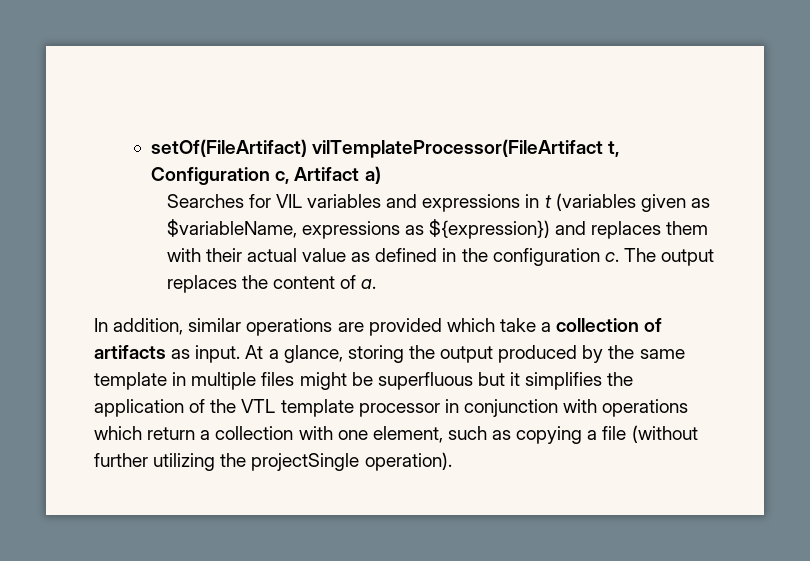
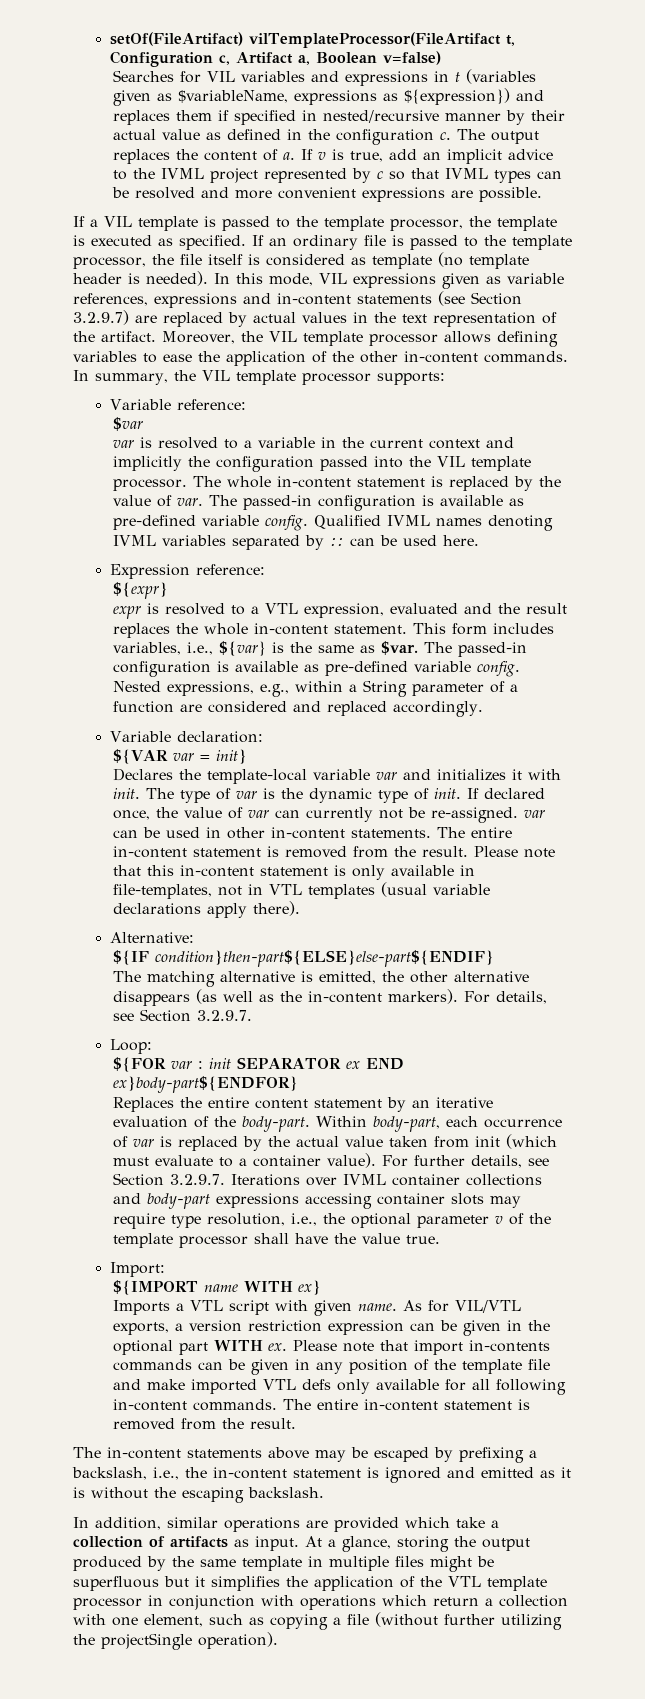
- setOf(FileArtifact) vilTemplateProcessor(FileArtifact t, Configuration c, Artifact a)
+ setOf(FileArtifact) vilTemplateProcessor(FileArtifact t, Configuration c, Artifact a, Boolean v=false)
- Searches for VIL variables and expressions in t (variables given as $variableName, expressions as ${expression}) and replaces them with their actual value as defined in the configuration c.
+ Searches for VIL variables and expressions in t (variables given as $variableName, expressions as ${expression}) and replaces them if specified in nested/recursive manner by their actual value as defined in the configuration c.
+ If v is true, add an implicit advice to the IVML project represented by c so that IVML types can be resolved and more convenient expressions are possible.
+ If a VIL template is passed to the template processor, the template is executed as specified. If an ordinary file is passed to the template processor, the file itself is considered as template (no template header is needed). In this mode, VIL expressions given as variable references, expressions and in-content statements (see Section 3.2.9.7) are replaced by actual values in the text representation of the artifact. Moreover, the VIL template processor allows defining variables to ease the application of the other in-content commands. In summary, the VIL template processor supports:
+ Variable reference:
+ $var
+ var is resolved to a variable in the current context and implicitly the configuration passed into the VIL template processor. The whole in-content statement is replaced by the value of var. The passed-in configuration is available as pre-defined variable config. Qualified IVML names denoting IVML variables separated by :: can be used here.
+ Expression reference:
+ ${expr}
+ expr is resolved to a VTL expression, evaluated and the result replaces the whole in-content statement. This form includes variables, i.e., ${var} is the same as $var. The passed-in configuration is available as pre-defined variable config. Nested expressions, e.g., within a String parameter of a function are considered and replaced accordingly.
+ Variable declaration:
+ ${VAR var = init}
+ Declares the template-local variable var and initializes it with init. The type of var is the dynamic type of init. If declared once, the value of var can currently not be re-assigned. var can be used in other in-content statements. The entire in-content statement is removed from the result. Please note that this in-content statement is only available in file-templates, not in VTL templates (usual variable declarations apply there).
+ Alternative:
+ ${IF condition}then-part${ELSE}else-part${ENDIF}
+ The matching alternative is emitted, the other alternative disappears (as well as the in-content markers). For details, see Section 3.2.9.7.
+ Loop:
+ ${FOR var : init SEPARATOR ex END ex}body-part${ENDFOR}
+ Replaces the entire content statement by an iterative evaluation of the body-part. Within body-part, each occurrence of var is replaced by the actual value taken from init (which must evaluate to a container value). For further details, see Section 3.2.9.7. Iterations over IVML container collections and body-part expressions accessing container slots may require type resolution, i.e., the optional parameter v of the template processor shall have the value true.
+ Import:
+ ${IMPORT name WITH ex}
+ Imports a VTL script with given name. As for VIL/VTL exports, a version restriction expression can be given in the optional part WITH ex. Please note that import in-contents commands can be given in any position of the template file and make imported VTL defs only available for all following in-content commands. The entire in-content statement is removed from the result.
+ The in-content statements above may be escaped by prefixing a backslash, i.e., the in-content statement is ignored and emitted as it is without the escaping backslash.

